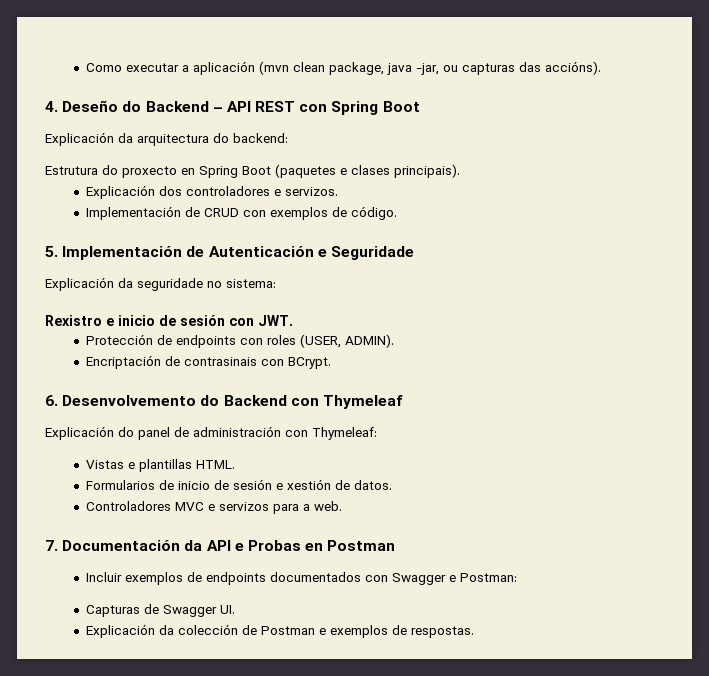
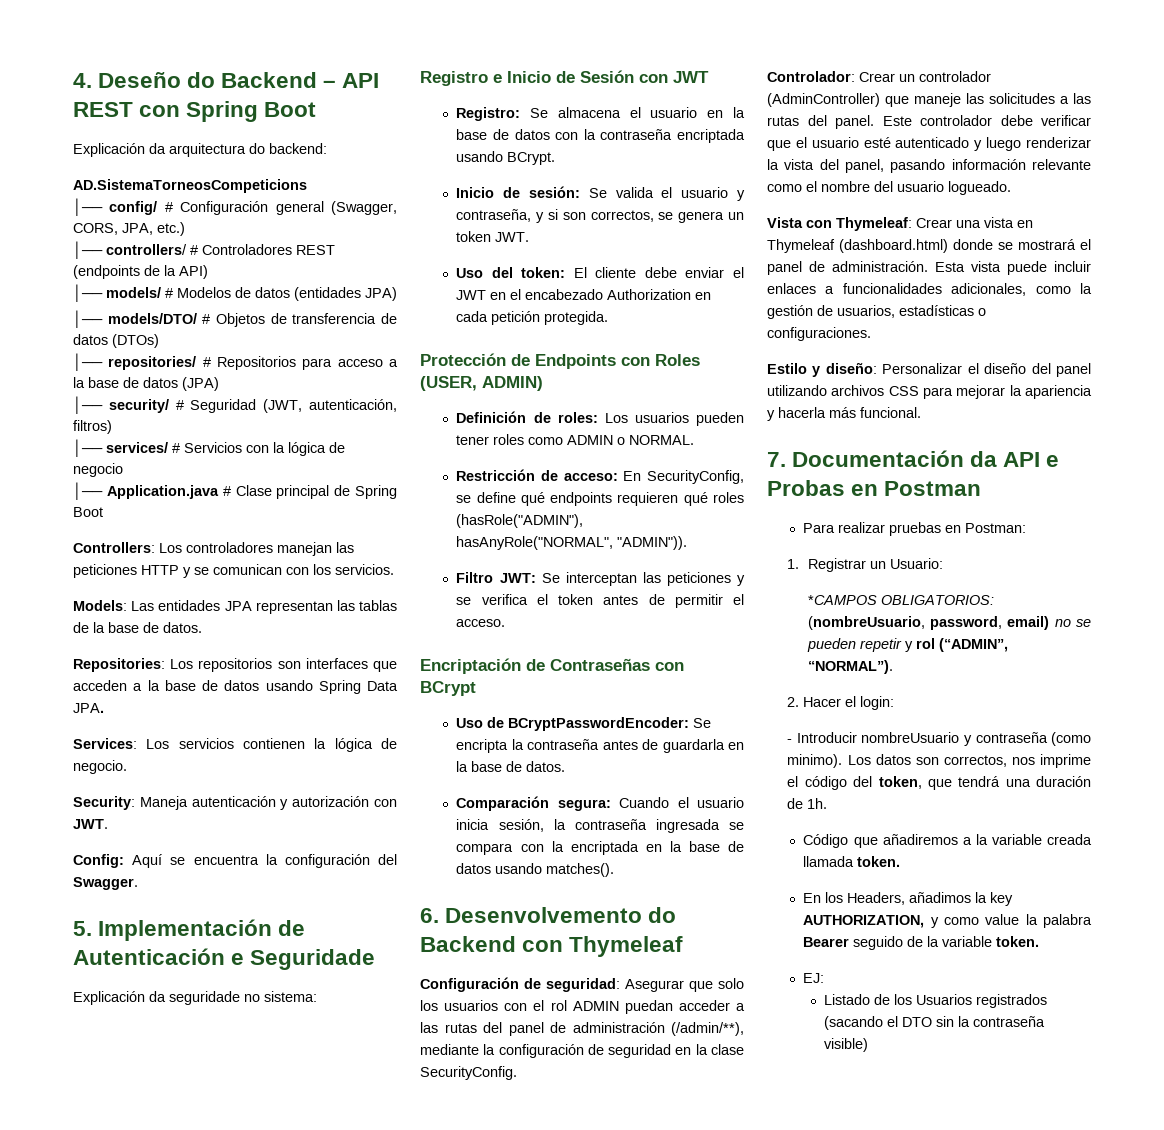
- Como executar a aplicación (mvn clean package, java -jar, ou capturas das accións).
- Estrutura do proxecto en Spring Boot (paquetes e clases principais).
- Explicación dos controladores e servizos.
- Implementación de CRUD con exemplos de código.
+ AD.SistemaTorneosCompeticions
+ │── config/ # Configuración general (Swagger, CORS, JPA, etc.)
+ │── controllers/ # Controladores REST (endpoints de la API)
+ │── models/ # Modelos de datos (entidades JPA)
+ │── models/DTO/ # Objetos de transferencia de datos (DTOs)
+ │── repositories/ # Repositorios para acceso a la base de datos (JPA)
+ │── security/ # Seguridad (JWT, autenticación, filtros)
+ │── services/ # Servicios con la lógica de negocio
+ │── Application.java # Clase principal de Spring Boot
+ Controllers: Los controladores manejan las peticiones HTTP y se comunican con los servicios.
+ Models: Las entidades JPA representan las tablas de la base de datos.
+ Repositories: Los repositorios son interfaces que acceden a la base de datos usando Spring Data JPA.
+ Services: Los servicios contienen la lógica de negocio.
+ Security: Maneja autenticación y autorización con JWT.
+ Config: Aquí se encuentra la configuración del Swagger.
- Rexistro e inicio de sesión con JWT.
- Protección de endpoints con roles (USER, ADMIN).
- Encriptación de contrasinais con BCrypt.
+ Registro e Inicio de Sesión con JWT
+ Registro: Se almacena el usuario en la base de datos con la contraseña encriptada usando BCrypt.
+ Inicio de sesión: Se valida el usuario y contraseña, y si son correctos, se genera un token JWT.
+ Uso del token: El cliente debe enviar el JWT en el encabezado Authorization en cada petición protegida.
+ Protección de Endpoints con Roles (USER, ADMIN)
+ Definición de roles: Los usuarios pueden tener roles como ADMIN o NORMAL.
+ Restricción de acceso: En SecurityConfig, se define qué endpoints requieren qué roles (hasRole("ADMIN"), hasAnyRole("NORMAL", "ADMIN")).
+ Filtro JWT: Se interceptan las peticiones y se verifica el token antes de permitir el acceso.
+ Encriptación de Contraseñas con BCrypt
+ Uso de BCryptPasswordEncoder: Se encripta la contraseña antes de guardarla en la base de datos.
+ Comparación segura: Cuando el usuario inicia sesión, la contraseña ingresada se compara con la encriptada en la base de datos usando matches().
- Explicación do panel de administración con Thymeleaf:
- Vistas e plantillas HTML.
- Formularios de inicio de sesión e xestión de datos.
- Controladores MVC e servizos para a web.
+ Configuración de seguridad: Asegurar que solo los usuarios con el rol ADMIN puedan acceder a las rutas del panel de administración (/admin/**), mediante la configuración de seguridad en la clase SecurityConfig.
+ Controlador: Crear un controlador (AdminController) que maneje las solicitudes a las rutas del panel. Este controlador debe verificar que el usuario esté autenticado y luego renderizar la vista del panel, pasando información relevante como el nombre del usuario logueado.
+ Vista con Thymeleaf: Crear una vista en Thymeleaf (dashboard.html) donde se mostrará el panel de administración. Esta vista puede incluir enlaces a funcionalidades adicionales, como la gestión de usuarios, estadísticas o configuraciones.
+ Estilo y diseño: Personalizar el diseño del panel utilizando archivos CSS para mejorar la apariencia y hacerla más funcional.
- Incluir exemplos de endpoints documentados con Swagger e Postman:
- Capturas de Swagger UI.
- Explicación da colección de Postman e exemplos de respostas.
+ Para realizar pruebas en Postman:
+ 1. Registrar un Usuario:
+ *CAMPOS OBLIGATORIOS: (nombreUsuario, password, email) no se pueden repetir y rol (“ADMIN”, “NORMAL”).
+ 2. Hacer el login:
+ - Introducir nombreUsuario y contraseña (como minimo). Los datos son correctos, nos imprime el código del token, que tendrá una duración de 1h.
+ Código que añadiremos a la variable creada llamada token.
+ En los Headers, añadimos la key AUTHORIZATION, y como value la palabra Bearer seguido de la variable token.
+ EJ:
+ Listado de los Usuarios registrados (sacando el DTO sin la contraseña visible)

